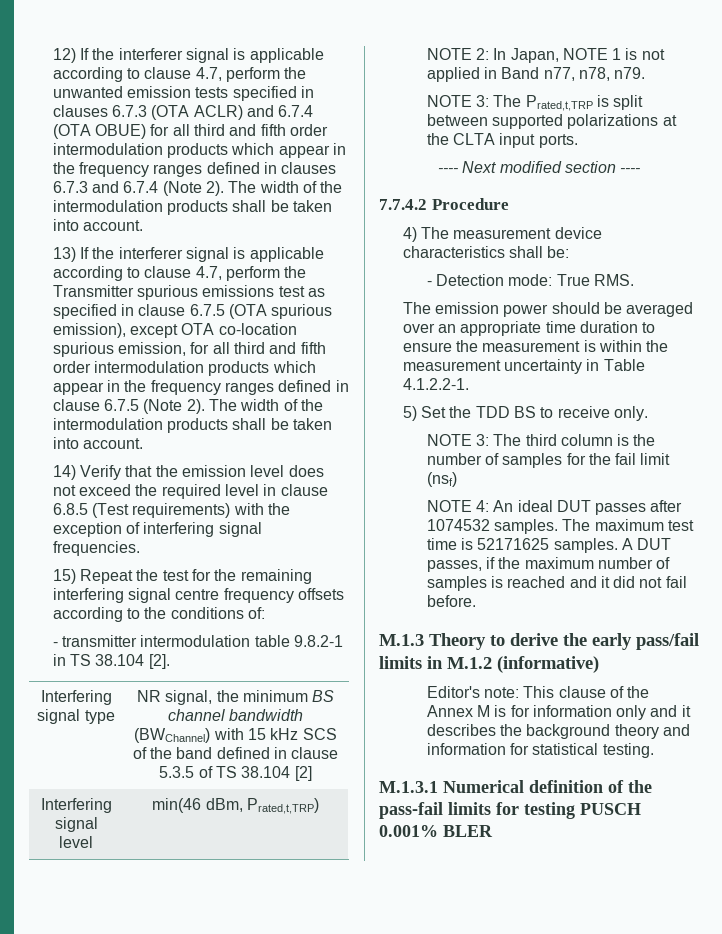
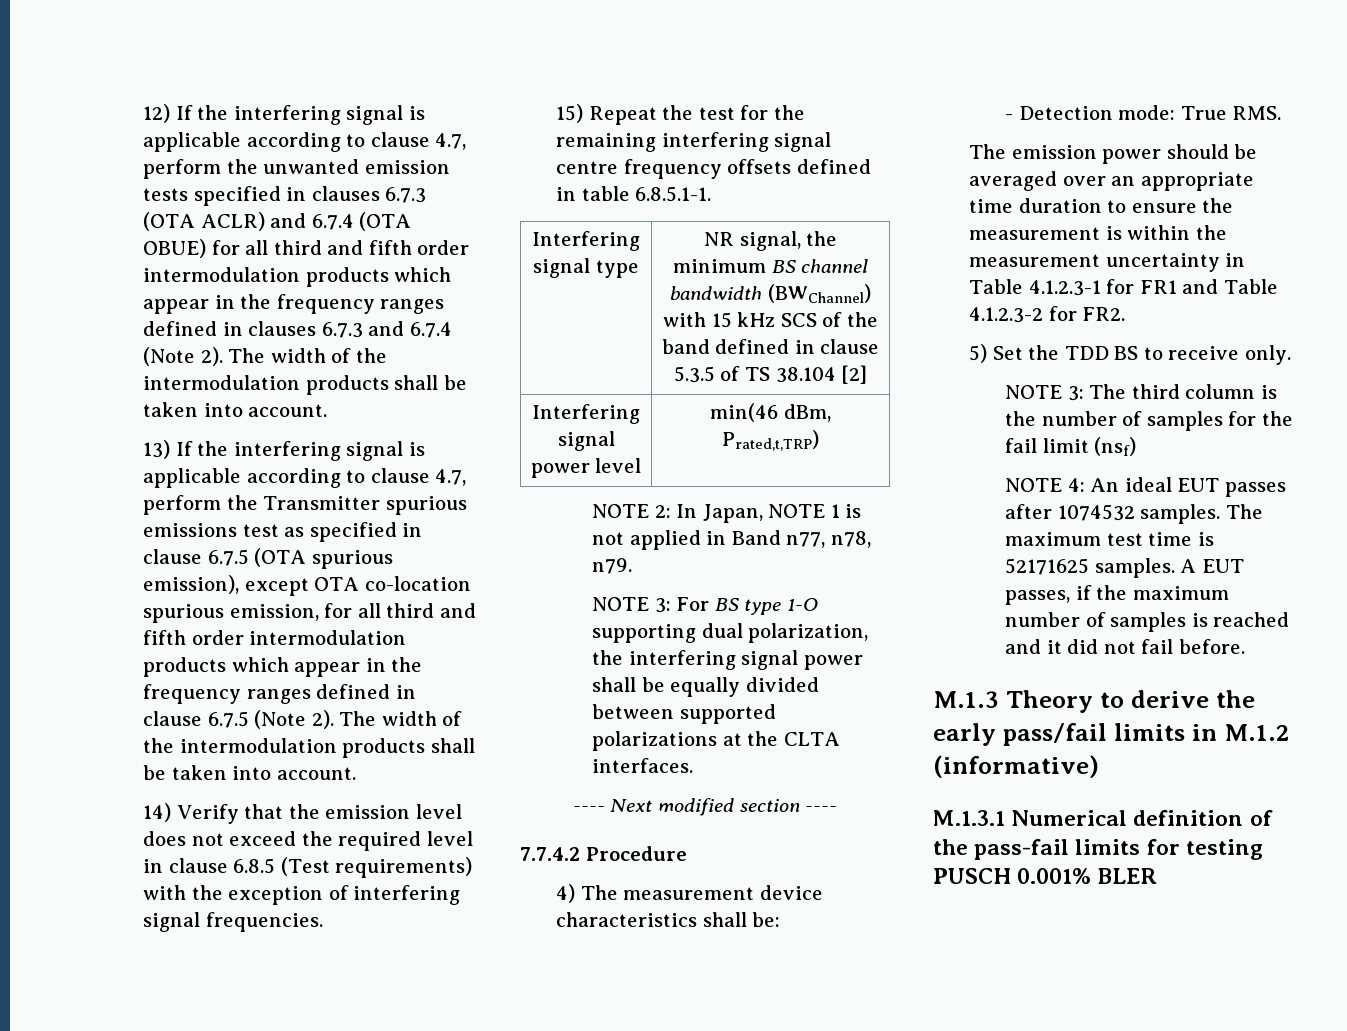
- 12) If the interferer signal is applicable according to clause 4.7, perform the unwanted emission tests specified in clauses 6.7.3 (OTA ACLR) and 6.7.4 (OTA OBUE) for all third and fifth order intermodulation products which appear in the frequency ranges defined in clauses 6.7.3 and 6.7.4 (Note 2).
+ 12) If the interfering signal is applicable according to clause 4.7, perform the unwanted emission tests specified in clauses 6.7.3 (OTA ACLR) and 6.7.4 (OTA OBUE) for all third and fifth order intermodulation products which appear in the frequency ranges defined in clauses 6.7.3 and 6.7.4 (Note 2).
- 13) If the interferer signal is applicable according to clause 4.7, perform the Transmitter spurious emissions test as specified in clause 6.7.5 (OTA spurious emission), except OTA co-location spurious emission, for all third and fifth order intermodulation products which appear in the frequency ranges defined in clause 6.7.5 (Note 2).
+ 13) If the interfering signal is applicable according to clause 4.7, perform the Transmitter spurious emissions test as specified in clause 6.7.5 (OTA spurious emission), except OTA co-location spurious emission, for all third and fifth order intermodulation products which appear in the frequency ranges defined in clause 6.7.5 (Note 2).
- 15) Repeat the test for the remaining interfering signal centre frequency offsets according to the conditions of:
- - transmitter intermodulation table 9.8.2-1 in TS 38.104 [2].
+ 15) Repeat the test for the remaining interfering signal centre frequency offsets defined in table 6.8.5.1-1.
- Interfering signal level | min(46 dBm, Prated,t,TRP)
+ Interfering signal power level | min(46 dBm, Prated,t,TRP)
- NOTE 3: The Prated,t,TRP is split between supported polarizations at the CLTA input ports.
+ NOTE 3: For BS type 1-O supporting dual polarization, the interfering signal power shall be equally divided between supported polarizations at the CLTA interfaces.
- The emission power should be averaged over an appropriate time duration to ensure the measurement is within the measurement uncertainty in Table 4.1.2.2-1.
+ The emission power should be averaged over an appropriate time duration to ensure the measurement is within the measurement uncertainty in Table 4.1.2.3-1 for FR1 and Table 4.1.2.3-2 for FR2.
- NOTE 4: An ideal DUT passes after 1074532 samples.
+ NOTE 4: An ideal EUT passes after 1074532 samples.
- A DUT passes, if the maximum number of samples is reached and it did not fail before.
+ A EUT passes, if the maximum number of samples is reached and it did not fail before.
- Editor's note: This clause of the Annex M is for information only and it describes the background theory and information for statistical testing.

